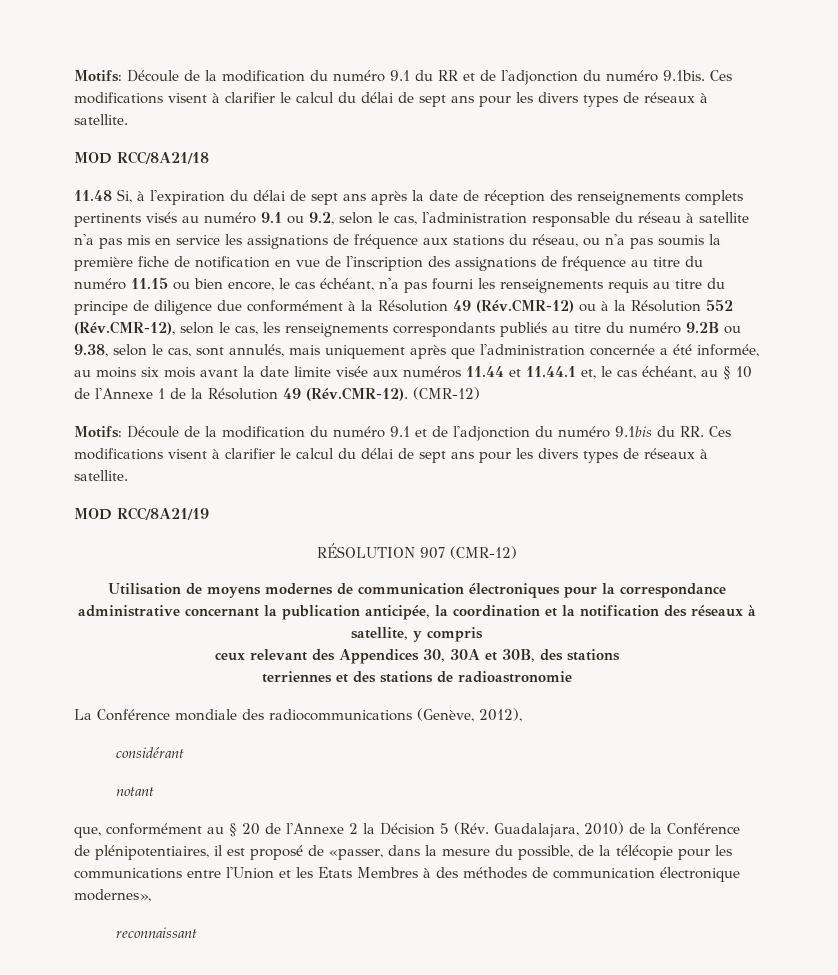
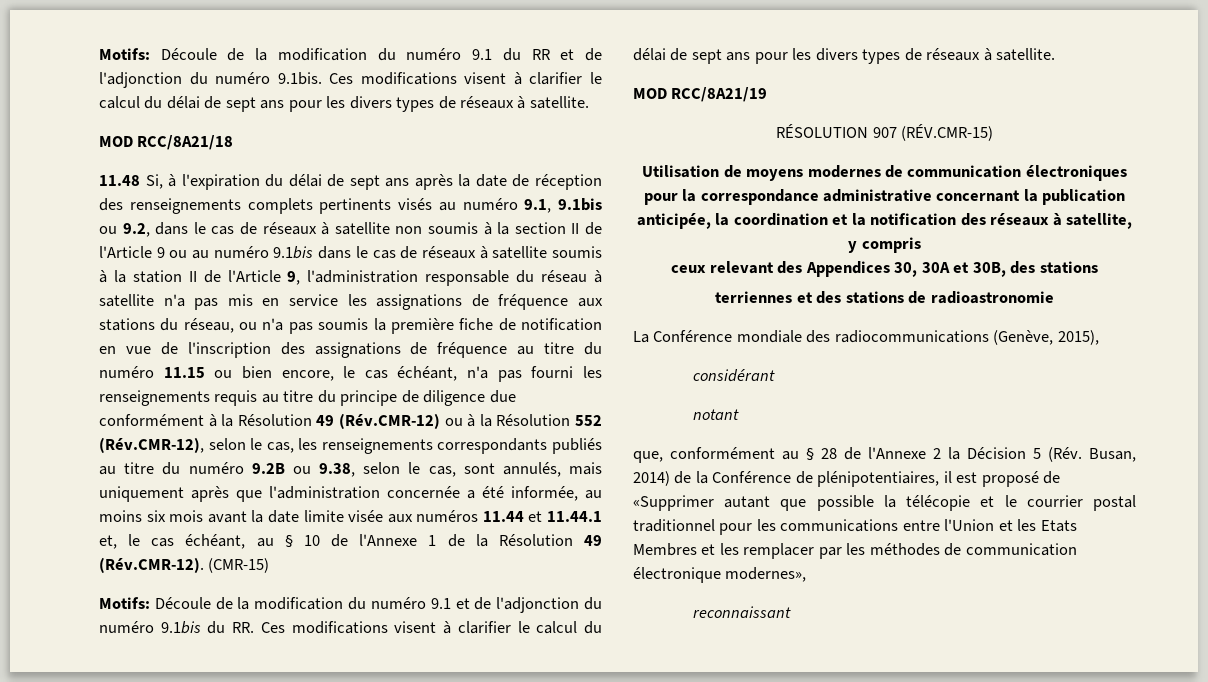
- 11.48 Si, à l'expiration du délai de sept ans après la date de réception des renseignements complets pertinents visés au numéro 9.1 ou 9.2, selon le cas, l'administration responsable du réseau à satellite n'a pas mis en service les assignations de fréquence aux stations du réseau, ou n'a pas soumis la première fiche de notification en vue de l'inscription des assignations de fréquence au titre du numéro 11.15 ou bien encore, le cas échéant, n'a pas fourni les renseignements requis au titre du principe de diligence due conformément à la Résolution 49 (Rév.CMR-12) ou à la Résolution 552 (Rév.CMR-12), selon le cas, les renseignements correspondants publiés au titre du numéro 9.2B ou 9.38, selon le cas, sont annulés, mais uniquement après que l'administration concernée a été informée, au moins six mois avant la date limite visée aux numéros 11.44 et 11.44.1 et, le cas échéant, au § 10 de l'Annexe 1 de la Résolution 49 (Rév.CMR-12). (CMR-12)
+ 11.48 Si, à l'expiration du délai de sept ans après la date de réception des renseignements complets pertinents visés au numéro 9.1, 9.1bis ou 9.2, dans le cas de réseaux à satellite non soumis à la section II de l'Article 9 ou au numéro 9.1bis dans le cas de réseaux à satellite soumis à la station II de l'Article 9, l'administration responsable du réseau à satellite n'a pas mis en service les assignations de fréquence aux stations du réseau, ou n'a pas soumis la première fiche de notification en vue de l'inscription des assignations de fréquence au titre du numéro 11.15 ou bien encore, le cas échéant, n'a pas fourni les renseignements requis au titre du principe de diligence due conformément à la Résolution 49 (Rév.CMR-12) ou à la Résolution 552 (Rév.CMR-12), selon le cas, les renseignements correspondants publiés au titre du numéro 9.2B ou 9.38, selon le cas, sont annulés, mais uniquement après que l'administration concernée a été informée, au moins six mois avant la date limite visée aux numéros 11.44 et 11.44.1 et, le cas échéant, au § 10 de l'Annexe 1 de la Résolution 49 (Rév.CMR-12). (CMR-15)
- RÉSOLUTION 907 (CMR-12)
+ RÉSOLUTION 907 (RÉV.CMR-15)
- La Conférence mondiale des radiocommunications (Genève, 2012),
+ La Conférence mondiale des radiocommunications (Genève, 2015),
- que, conformément au § 20 de l'Annexe 2 la Décision 5 (Rév. Guadalajara, 2010) de la Conférence de plénipotentiaires, il est proposé de «passer, dans la mesure du possible, de la télécopie pour les communications entre l'Union et les Etats Membres à des méthodes de communication électronique modernes»,
+ que, conformément au § 28 de l'Annexe 2 la Décision 5 (Rév. Busan, 2014) de la Conférence de plénipotentiaires, il est proposé de «Supprimer autant que possible la télécopie et le courrier postal traditionnel pour les communications entre l'Union et les Etats Membres et les remplacer par les méthodes de communication électronique modernes»,

